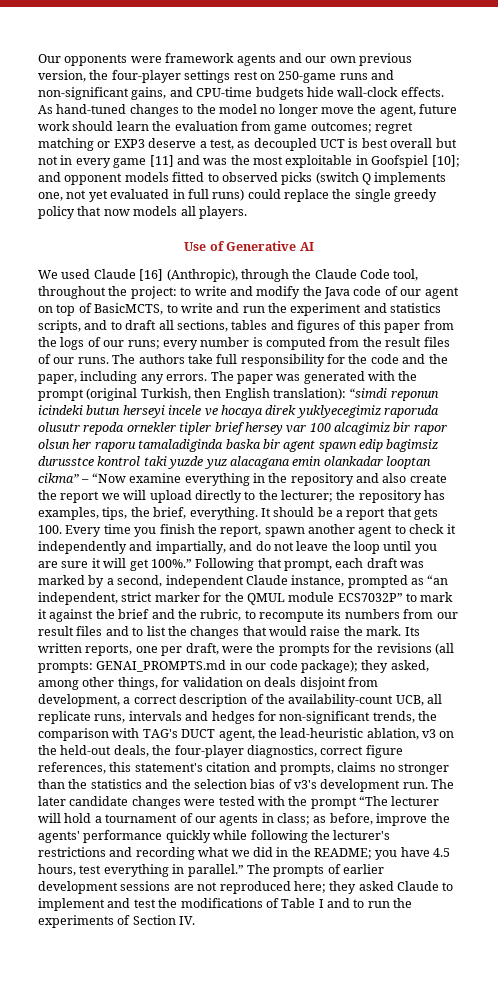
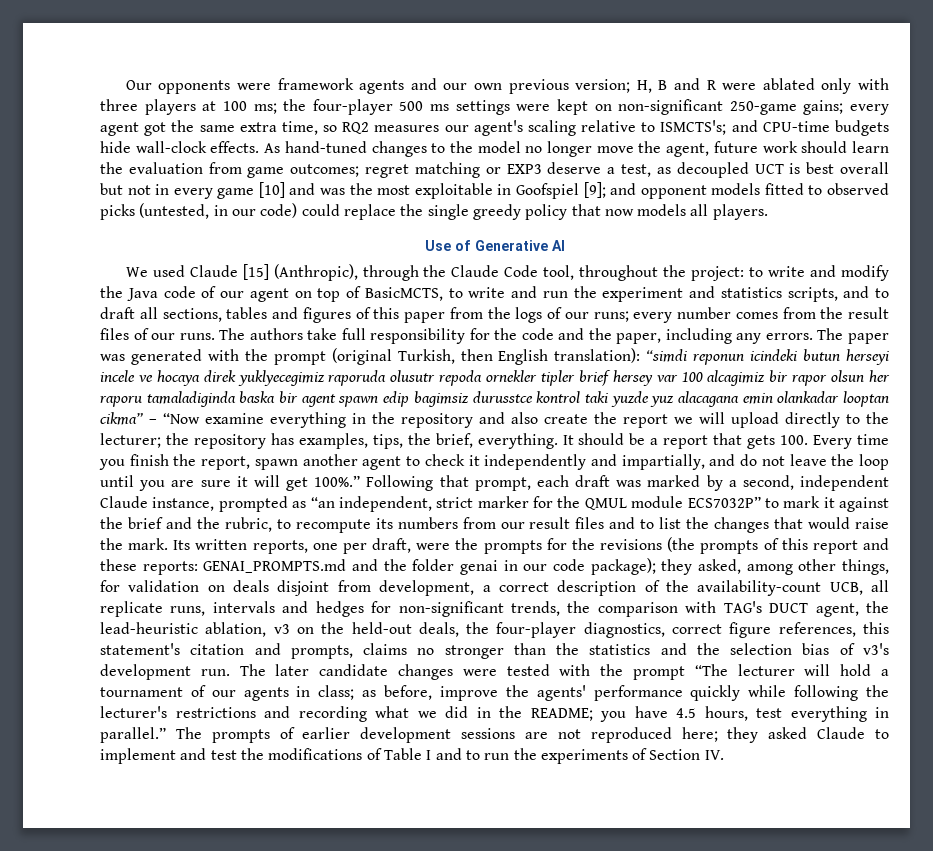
- Our opponents were framework agents and our own previous version, the four-player settings rest on 250-game runs and non-significant gains, and CPU-time budgets hide wall-clock effects.
+ Our opponents were framework agents and our own previous version; H, B and R were ablated only with three players at 100 ms; the four-player 500 ms settings were kept on non-significant 250-game gains; every agent got the same extra time, so RQ2 measures our agent's scaling relative to ISMCTS's; and CPU-time budgets hide wall-clock effects.
- regret matching or EXP3 deserve a test, as decoupled UCT is best overall but not in every game [11] and was the most exploitable in Goofspiel [10];
+ regret matching or EXP3 deserve a test, as decoupled UCT is best overall but not in every game [10] and was the most exploitable in Goofspiel [9];
- and opponent models fitted to observed picks (switch Q implements one, not yet evaluated in full runs) could replace the single greedy policy that now models all players.
+ and opponent models fitted to observed picks (untested, in our code) could replace the single greedy policy that now models all players.
- We used Claude [16] (Anthropic), through the Claude Code tool, throughout the project:
+ We used Claude [15] (Anthropic), through the Claude Code tool, throughout the project:
- every number is computed from the result files of our runs.
+ every number comes from the result files of our runs.
- Its written reports, one per draft, were the prompts for the revisions (all prompts: GENAI_PROMPTS.md in our code package);
+ Its written reports, one per draft, were the prompts for the revisions (the prompts of this report and these reports: GENAI_PROMPTS.md and the folder genai in our code package);

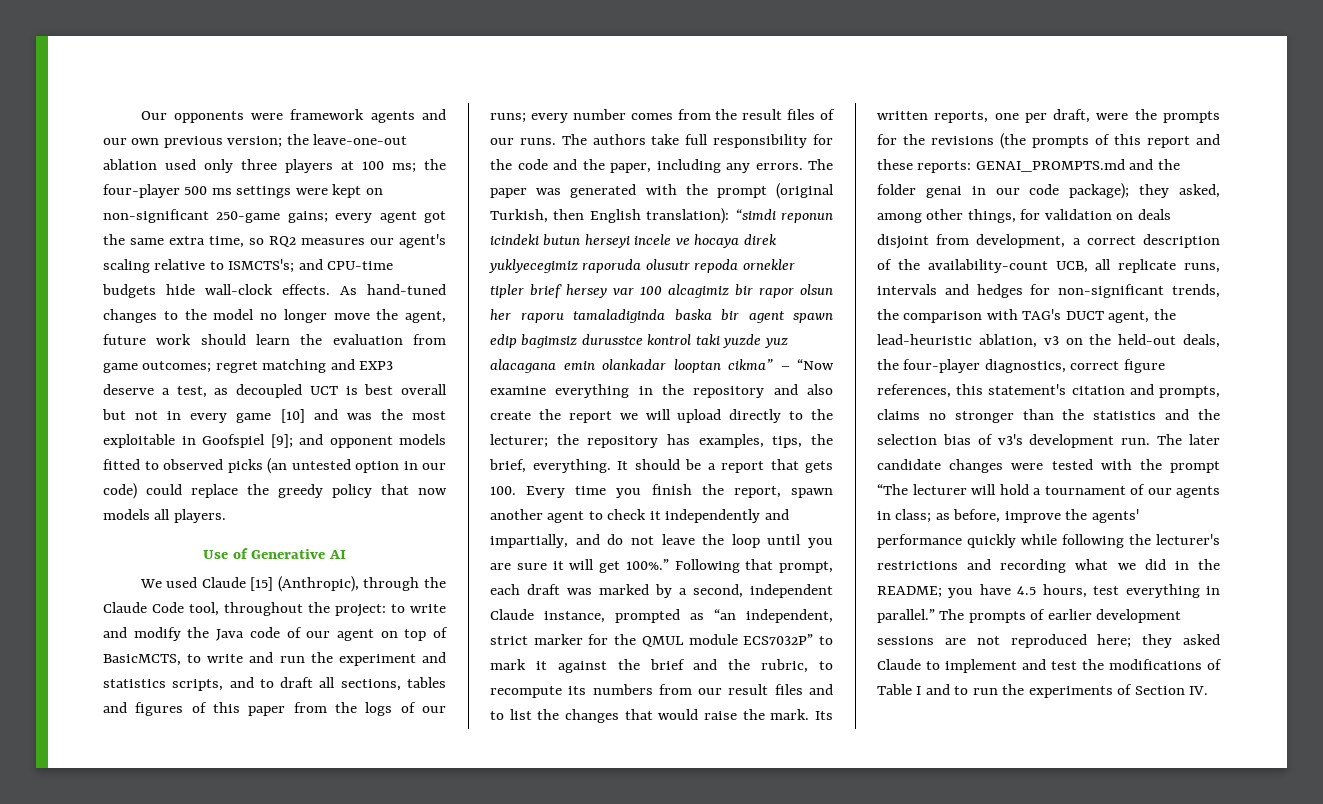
- Our opponents were framework agents and our own previous version; H, B and R were ablated only with three players at 100 ms; the four-player 500 ms settings were kept on non-significant 250-game gains; every agent got the same extra time, so RQ2 measures our agent's scaling relative to ISMCTS's; and CPU-time budgets hide wall-clock effects.
+ Our opponents were framework agents and our own previous version; the leave-one-out ablation used only three players at 100 ms; the four-player 500 ms settings were kept on non-significant 250-game gains; every agent got the same extra time, so RQ2 measures our agent's scaling relative to ISMCTS's; and CPU-time budgets hide wall-clock effects.
- regret matching or EXP3 deserve a test, as decoupled UCT is best overall but not in every game [10] and was the most exploitable in Goofspiel [9];
+ regret matching and EXP3 deserve a test, as decoupled UCT is best overall but not in every game [10] and was the most exploitable in Goofspiel [9];
- and opponent models fitted to observed picks (untested, in our code) could replace the single greedy policy that now models all players.
+ and opponent models fitted to observed picks (an untested option in our code) could replace the greedy policy that now models all players.

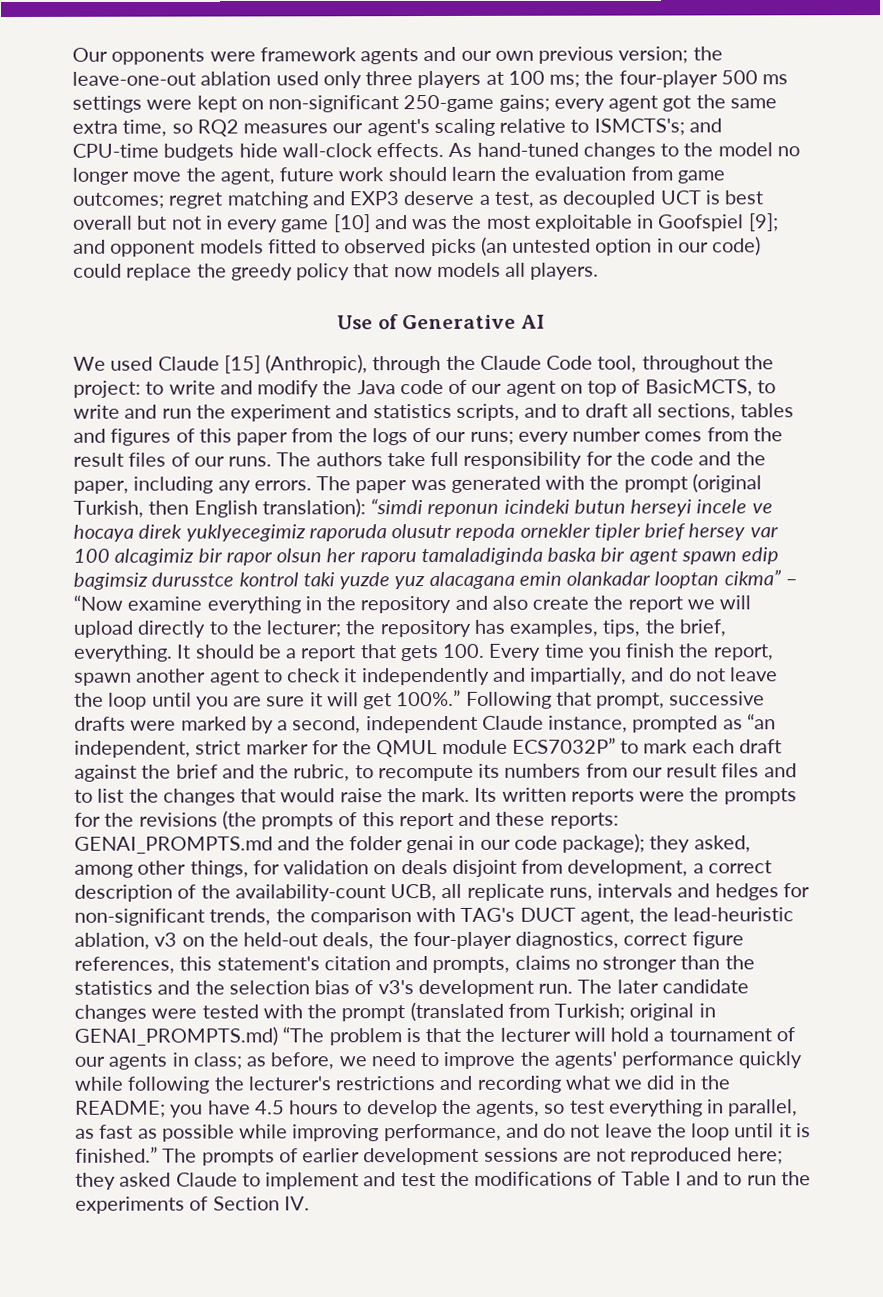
- Following that prompt, each draft was marked by a second, independent Claude instance, prompted as “an independent, strict marker for the QMUL module ECS7032P” to mark it against the brief and the rubric, to recompute its numbers from our result files and to list the changes that would raise the mark.
+ Following that prompt, successive drafts were marked by a second, independent Claude instance, prompted as “an independent, strict marker for the QMUL module ECS7032P” to mark each draft against the brief and the rubric, to recompute its numbers from our result files and to list the changes that would raise the mark.
- Its written reports, one per draft, were the prompts for the revisions (the prompts of this report and these reports:
+ Its written reports were the prompts for the revisions (the prompts of this report and these reports:
- The later candidate changes were tested with the prompt “The lecturer will hold a tournament of our agents in class; as before, improve the agents' performance quickly while following the lecturer's restrictions and recording what we did in the README; you have 4.5 hours, test everything in parallel.”
+ The later candidate changes were tested with the prompt (translated from Turkish; original in GENAI_PROMPTS.md) “The problem is that the lecturer will hold a tournament of our agents in class; as before, we need to improve the agents' performance quickly while following the lecturer's restrictions and recording what we did in the README; you have 4.5 hours to develop the agents, so test everything in parallel, as fast as possible while improving performance, and do not leave the loop until it is finished.”

